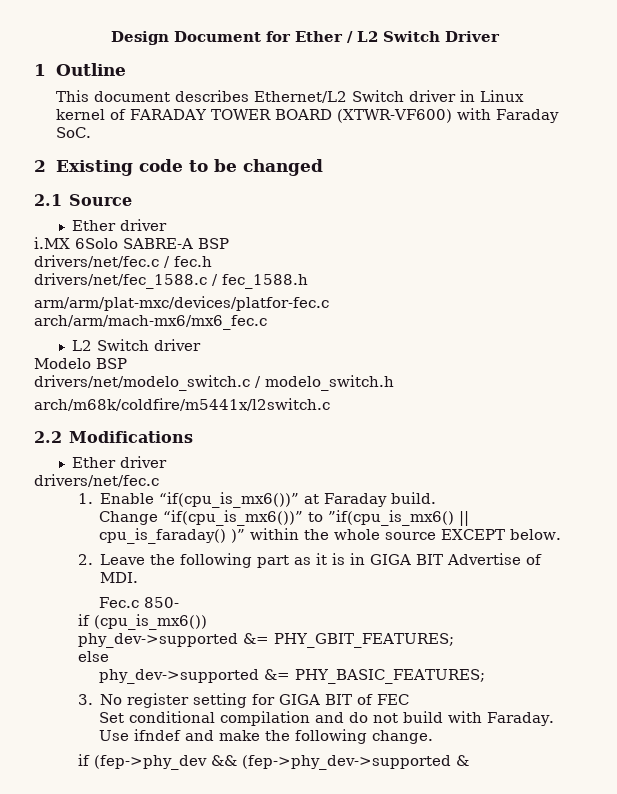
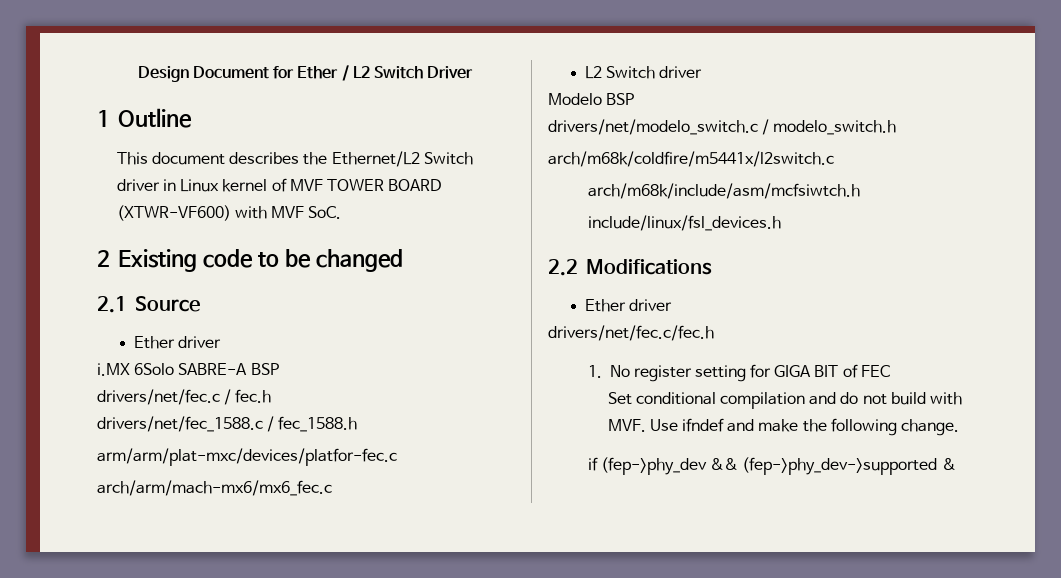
- This document describes Ethernet/L2 Switch driver in Linux kernel of FARADAY TOWER BOARD (XTWR-VF600) with Faraday SoC.
+ This document describes the Ethernet/L2 Switch driver in Linux kernel of MVF TOWER BOARD (XTWR-VF600) with MVF SoC.
+ arch/m68k/include/asm/mcfsiwtch.h
+ include/linux/fsl_devices.h
  2.2 Modifications
  Ether driver
- drivers/net/fec.c
- 1. Enable “if(cpu_is_mx6())” at Faraday build.
- Change “if(cpu_is_mx6())” to ”if(cpu_is_mx6() || cpu_is_faraday() )” within the whole source EXCEPT below.
- 2. Leave the following part as it is in GIGA BIT Advertise of MDI.
- Fec.c 850-
- if (cpu_is_mx6())
- phy_dev->supported &= PHY_GBIT_FEATURES;
- else
- phy_dev->supported &= PHY_BASIC_FEATURES;
- 3. No register setting for GIGA BIT of FEC
+ drivers/net/fec.c/fec.h
+ 1. No register setting for GIGA BIT of FEC
- Set conditional compilation and do not build with Faraday. Use ifndef and make the following change.
+ Set conditional compilation and do not build with MVF. Use ifndef and make the following change.

